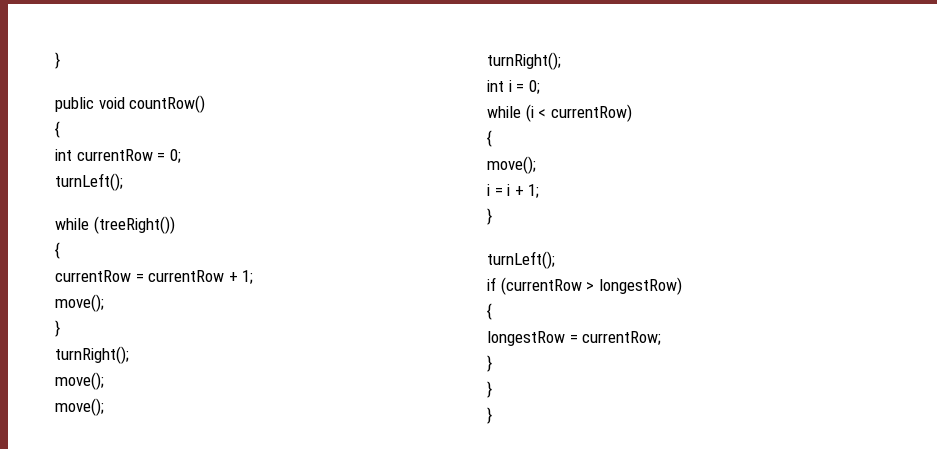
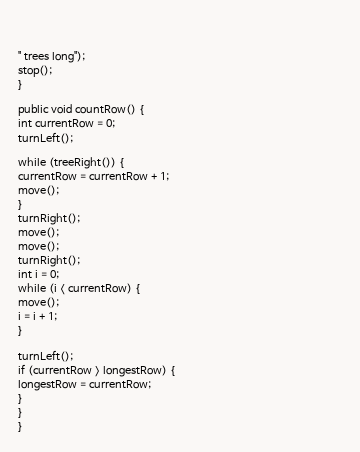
+ " trees long");
+ stop();
- public void countRow()
- {
+ public void countRow() {
- while (treeRight())
- {
+ while (treeRight()) {
- while (i < currentRow)
- {
+ while (i < currentRow) {
- if (currentRow > longestRow)
- {
+ if (currentRow > longestRow) {

